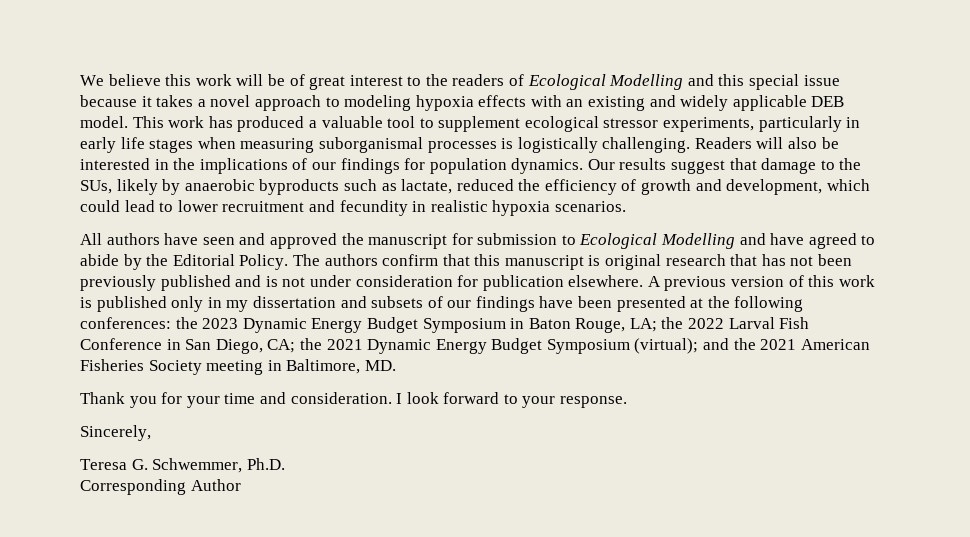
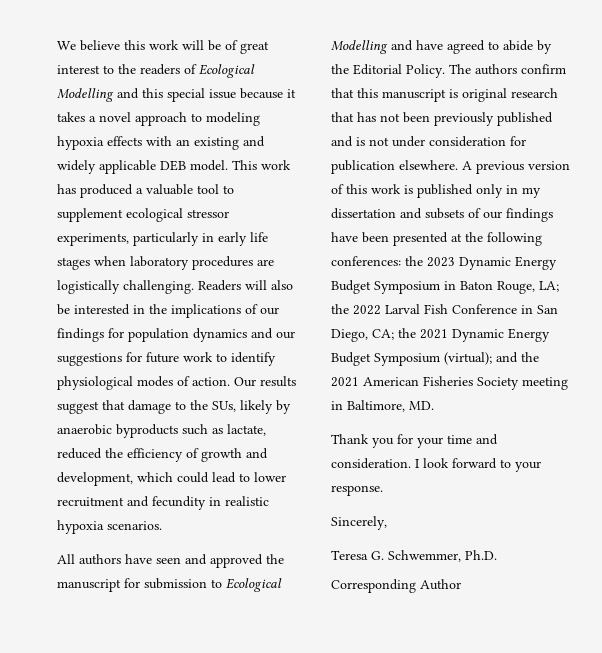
- This work has produced a valuable tool to supplement ecological stressor experiments, particularly in early life stages when measuring suborganismal processes is logistically challenging.
+ This work has produced a valuable tool to supplement ecological stressor experiments, particularly in early life stages when laboratory procedures are logistically challenging.
- Readers will also be interested in the implications of our findings for population dynamics.
+ Readers will also be interested in the implications of our findings for population dynamics and our suggestions for future work to identify physiological modes of action.

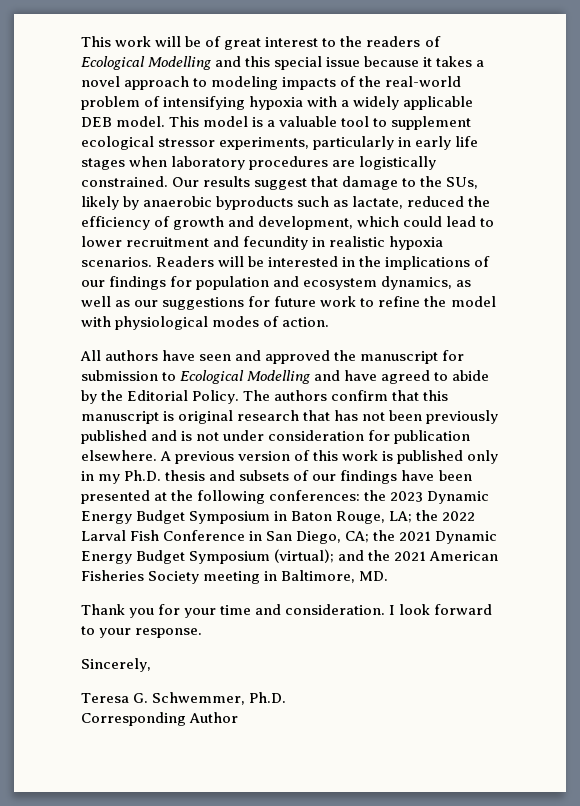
- We believe this work will be of great interest to the readers of Ecological Modelling and this special issue because it takes a novel approach to modeling hypoxia effects with an existing and widely applicable DEB model.
+ This work will be of great interest to the readers of Ecological Modelling and this special issue because it takes a novel approach to modeling impacts of the real-world problem of intensifying hypoxia with a widely applicable DEB model.
- This work has produced a valuable tool to supplement ecological stressor experiments, particularly in early life stages when laboratory procedures are logistically challenging. Readers will also be interested in the implications of our findings for population dynamics and our suggestions for future work to identify physiological modes of action.
+ This model is a valuable tool to supplement ecological stressor experiments, particularly in early life stages when laboratory procedures are logistically constrained.
+ Readers will be interested in the implications of our findings for population and ecosystem dynamics, as well as our suggestions for future work to refine the model with physiological modes of action.
- A previous version of this work is published only in my dissertation and subsets of our findings have been presented at the following conferences: the 2023 Dynamic Energy Budget Symposium in Baton Rouge, LA; the 2022 Larval Fish Conference in San Diego, CA; the 2021 Dynamic Energy Budget Symposium (virtual); and the 2021 American Fisheries Society meeting in Baltimore, MD.
+ A previous version of this work is published only in my Ph.D. thesis and subsets of our findings have been presented at the following conferences: the 2023 Dynamic Energy Budget Symposium in Baton Rouge, LA; the 2022 Larval Fish Conference in San Diego, CA; the 2021 Dynamic Energy Budget Symposium (virtual); and the 2021 American Fisheries Society meeting in Baltimore, MD.

